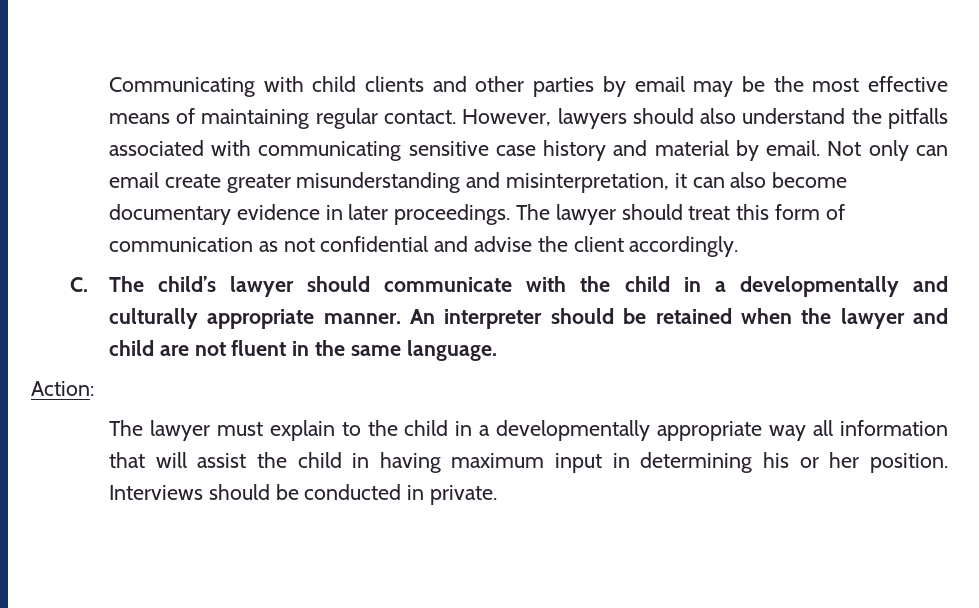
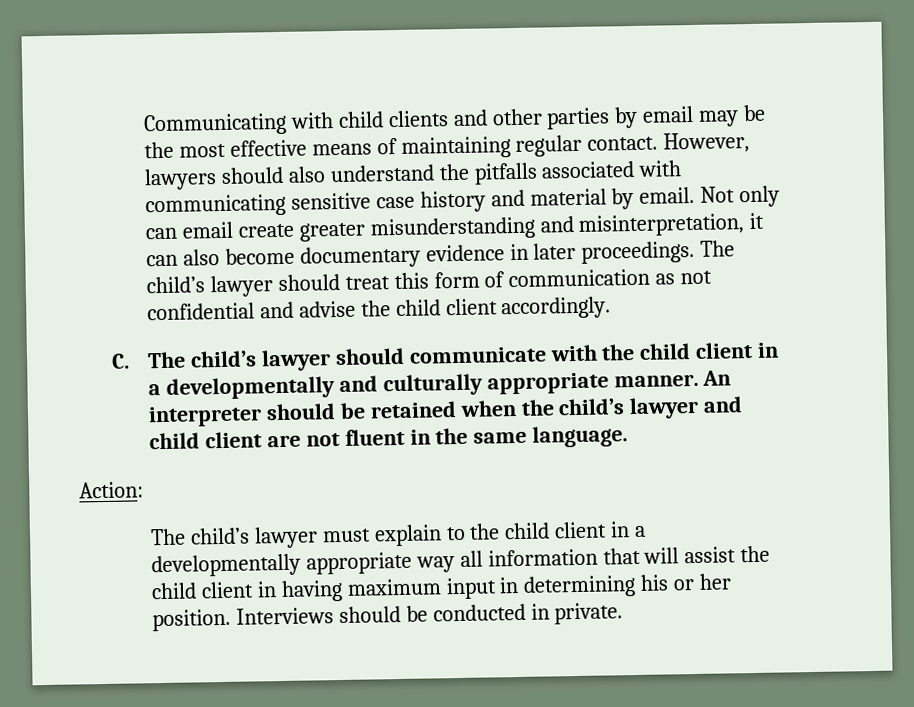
- The lawyer should treat this form of communication as not confidential and advise the client accordingly.
+ The child’s lawyer should treat this form of communication as not confidential and advise the child client accordingly.
- C. The child’s lawyer should communicate with the child in a developmentally and culturally appropriate manner.
+ C. The child’s lawyer should communicate with the child client in a developmentally and culturally appropriate manner.
- An interpreter should be retained when the lawyer and child are not fluent in the same language.
+ An interpreter should be retained when the child’s lawyer and child client are not fluent in the same language.
- The lawyer must explain to the child in a developmentally appropriate way all information that will assist the child in having maximum input in determining his or her position.
+ The child’s lawyer must explain to the child client in a developmentally appropriate way all information that will assist the child client in having maximum input in determining his or her position.

